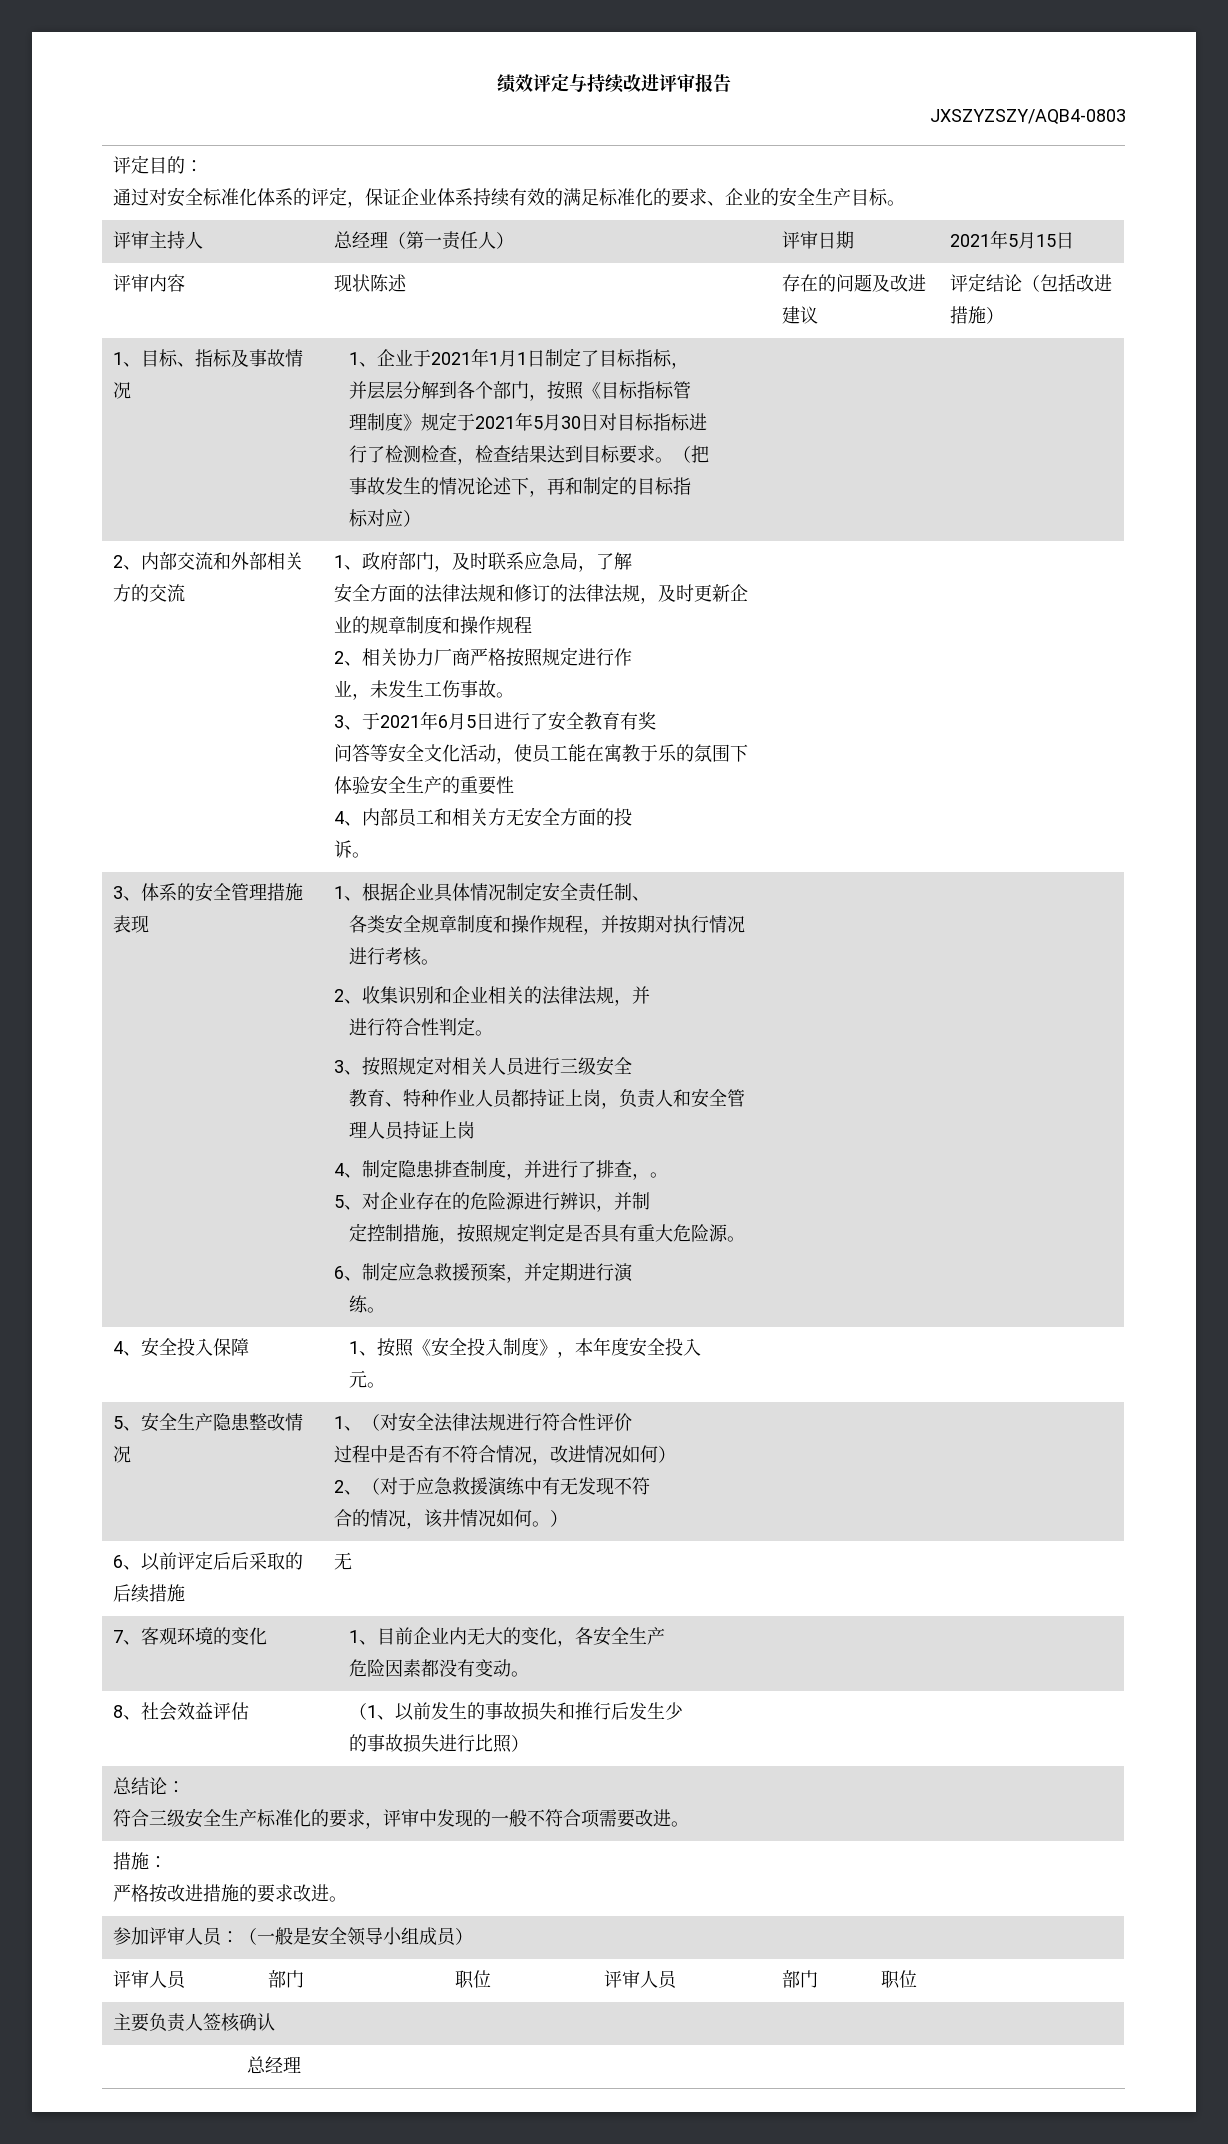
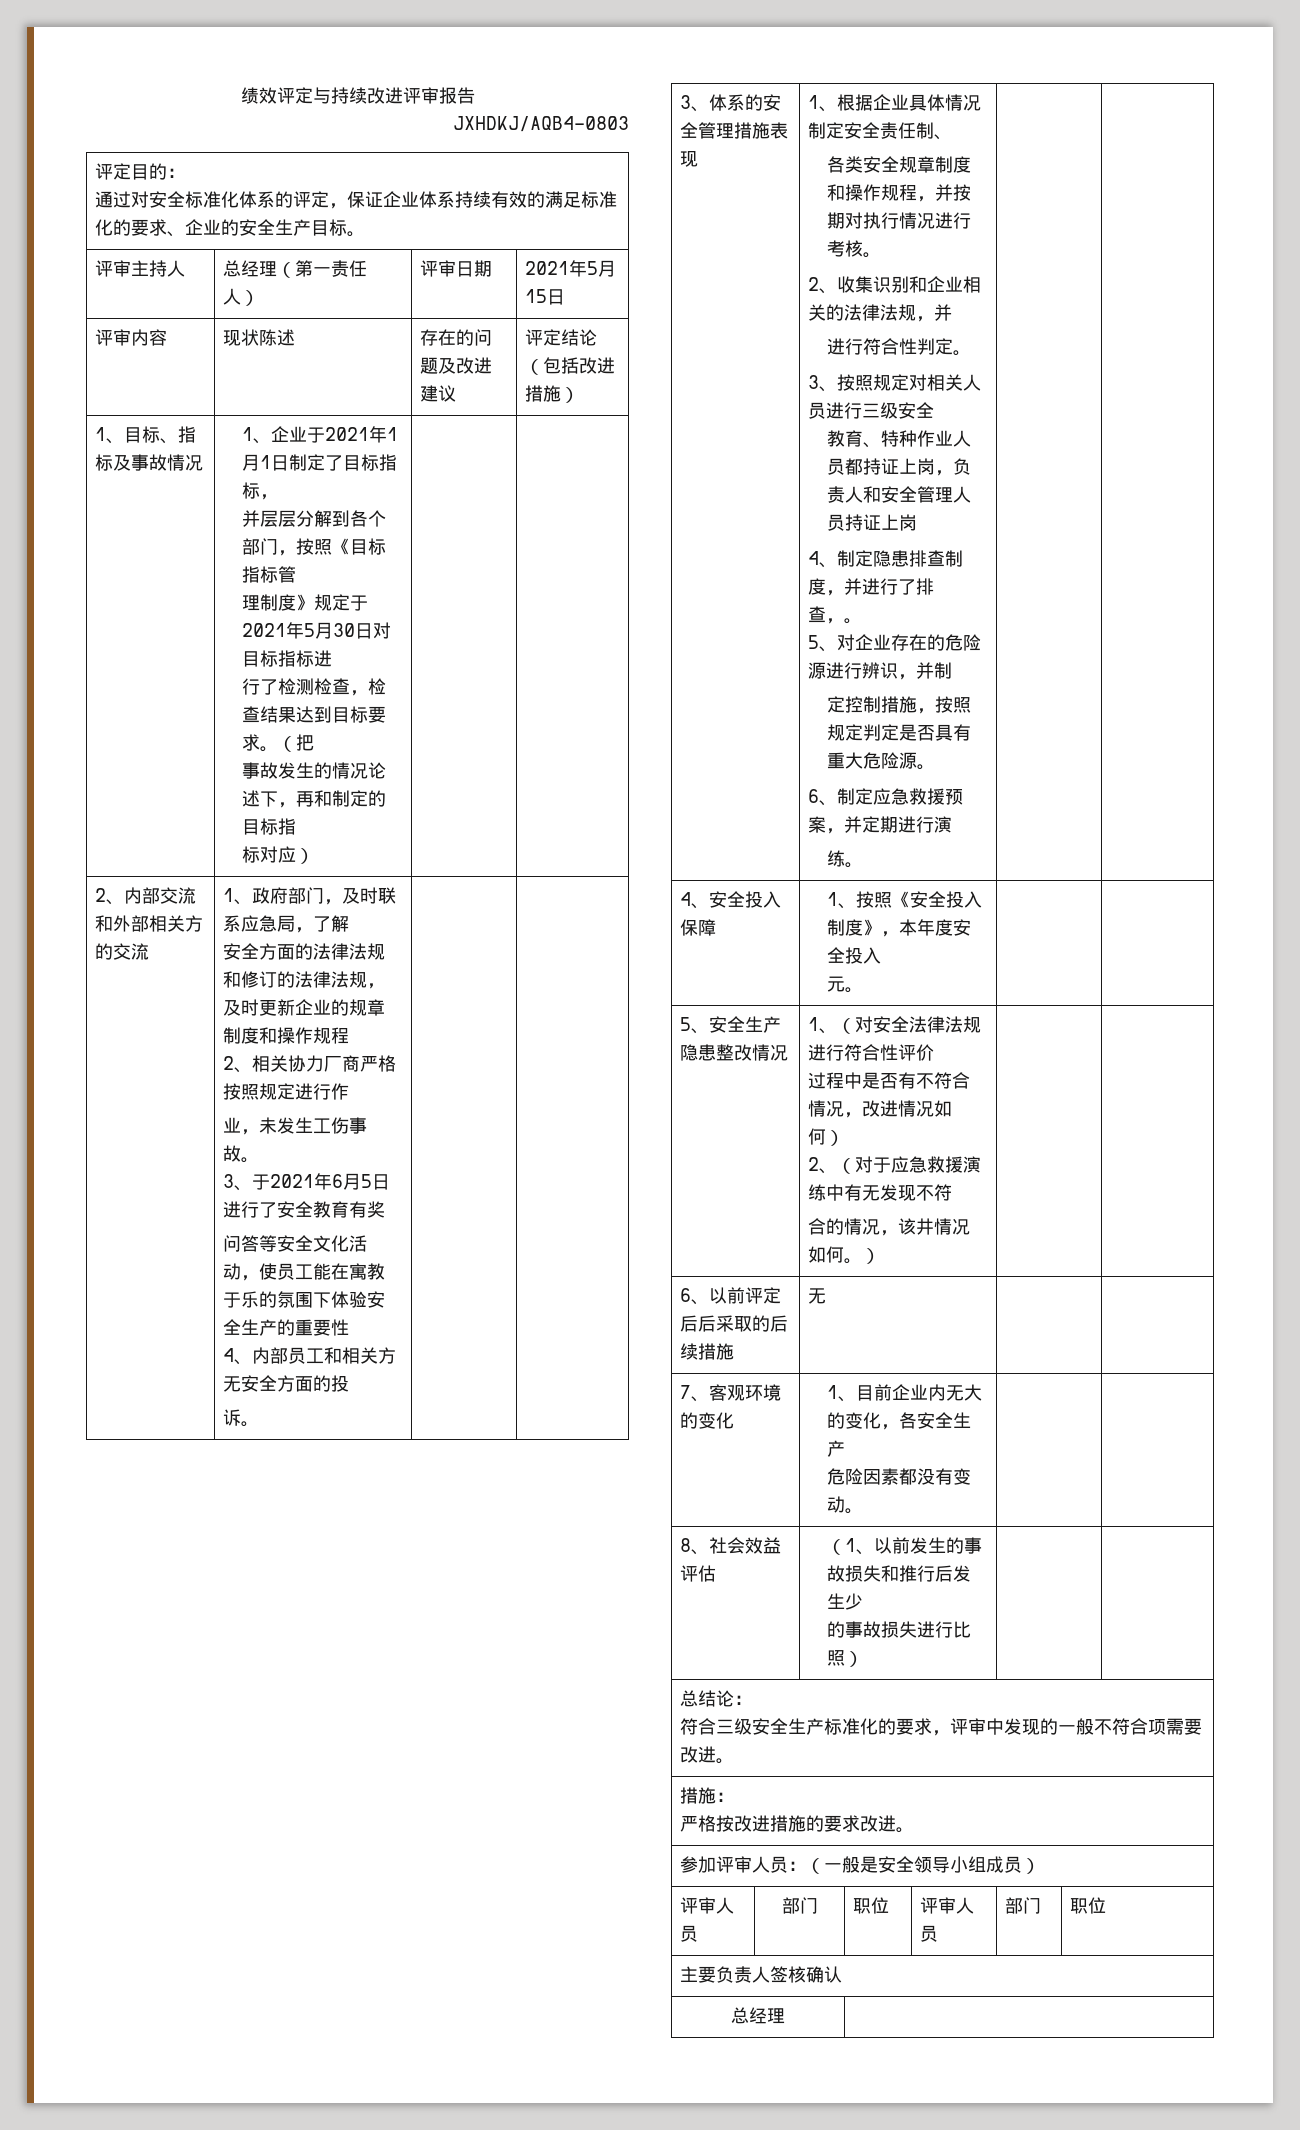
- JXSZYZSZY/AQB4-0803
+ JXHDKJ/AQB4-0803

